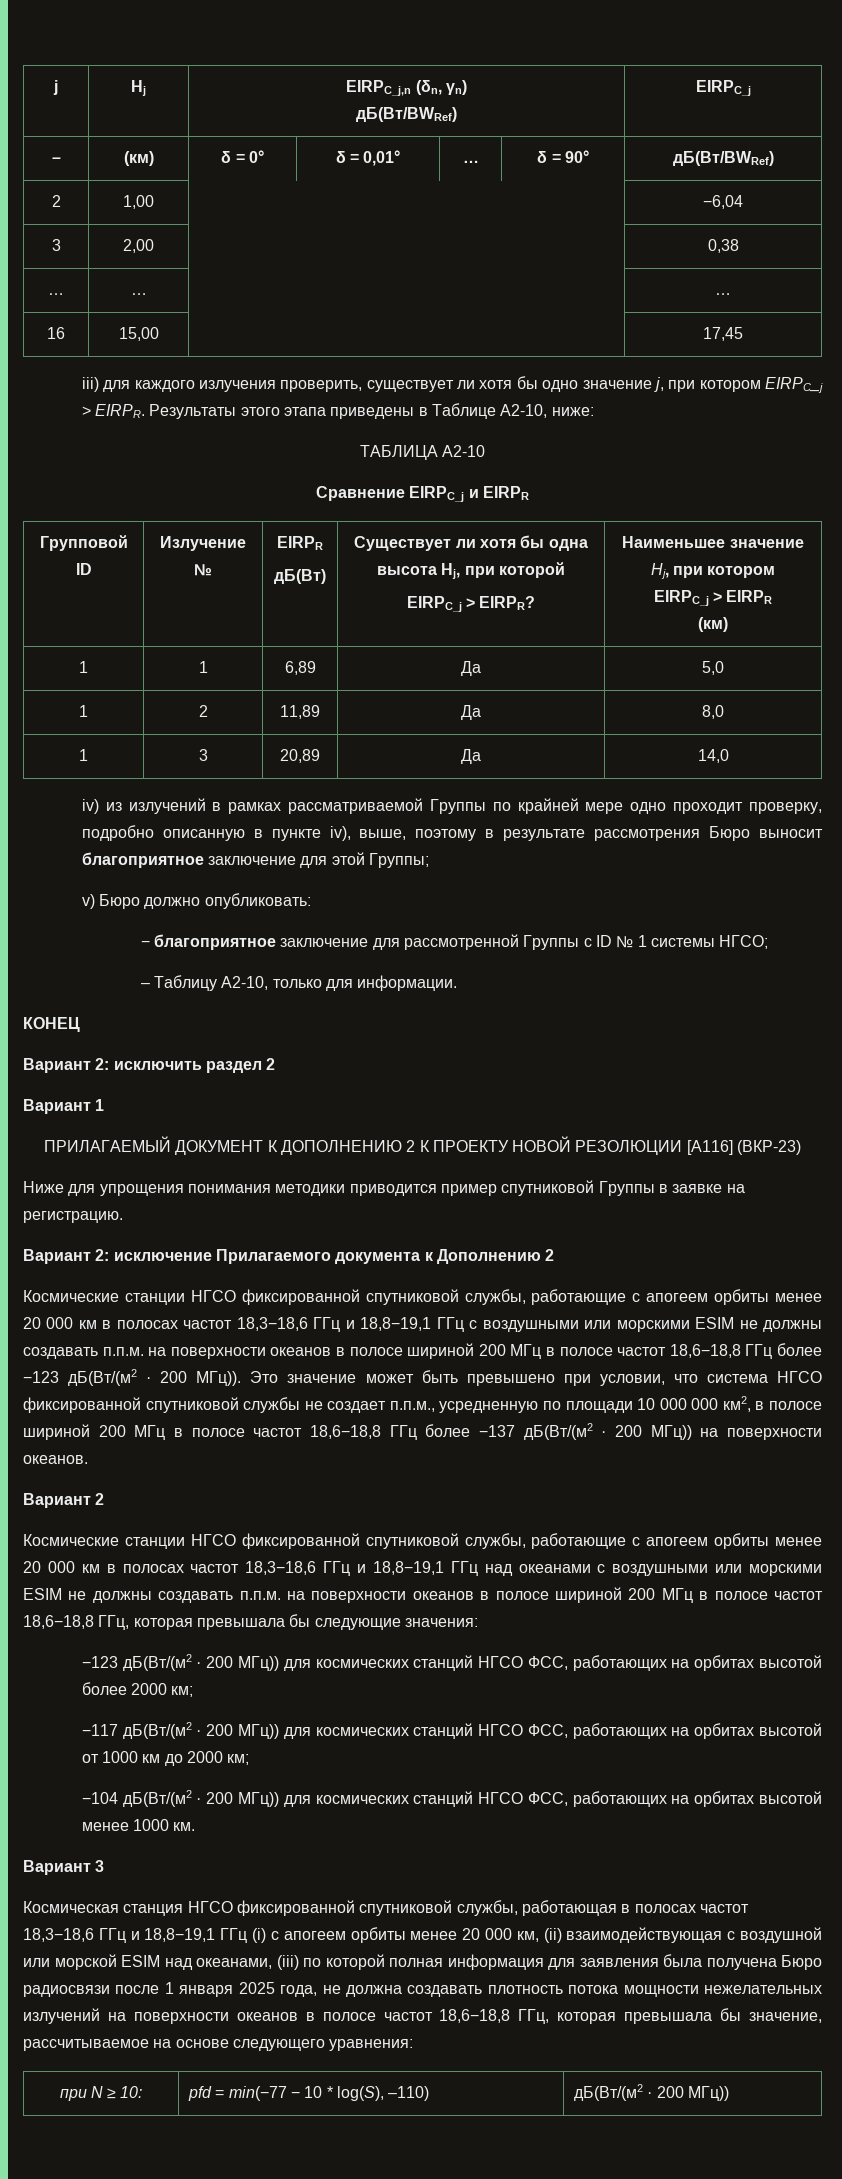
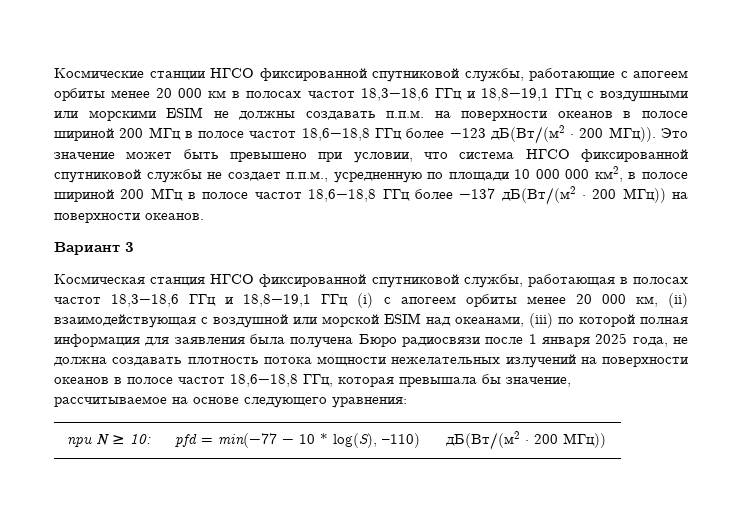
- j | Hj | EIRPC_j,n (δn, γn)
- дБ(Вт/BWRef) | EIRPC_j
- – | (км) | δ = 0° | δ = 0,01° | … | δ = 90° | дБ(Вт/BWRef)
- 2 | 1,00 | | −6,04
- 3 | 2,00 | | 0,38
- … | … | | …
- 16 | 15,00 | | 17,45
- iii) для каждого излучения проверить, существует ли хотя бы одно значение j, при котором EIRPC_j > EIRPR. Результаты этого этапа приведены в Таблице A2-10, ниже:
- ТАБЛИЦА A2-10
- Сравнение EIRPC_j и EIRPR
- Групповой ID | Излучение № | EIRPR
- дБ(Вт) | Существует ли хотя бы одна высота Hj, при которой
- EIRPC_j > EIRPR? | Наименьшее значение Hj, при котором
- EIRPC_j > EIRPR
- (км)
- 1 | 1 | 6,89 | Да | 5,0
- 1 | 2 | 11,89 | Да | 8,0
- 1 | 3 | 20,89 | Да | 14,0
- iv) из излучений в рамках рассматриваемой Группы по крайней мере одно проходит проверку, подробно описанную в пункте iv), выше, поэтому в результате рассмотрения Бюро выносит благоприятное заключение для этой Группы;
- v) Бюро должно опубликовать:
- − благоприятное заключение для рассмотренной Группы с ID № 1 системы НГСО;
- – Таблицу A2-10, только для информации.
- КОНЕЦ
- Вариант 2: исключить раздел 2
- Вариант 1
- ПРИЛАГАЕМЫЙ ДОКУМЕНТ К ДОПОЛНЕНИЮ 2 К ПРОЕКТУ НОВОЙ РЕЗОЛЮЦИИ [A116] (ВКР-23)
- Ниже для упрощения понимания методики приводится пример спутниковой Группы в заявке на регистрацию.
- Вариант 2: исключение Прилагаемого документа к Дополнению 2
- Вариант 2
- Космические станции НГСО фиксированной спутниковой службы, работающие с апогеем орбиты менее 20 000 км в полосах частот 18,3−18,6 ГГц и 18,8−19,1 ГГц над океанами с воздушными или морскими ESIM не должны создавать п.п.м. на поверхности океанов в полосе шириной 200 МГц в полосе частот 18,6−18,8 ГГц, которая превышала бы следующие значения:
- −123 дБ(Вт/(м2 · 200 МГц)) для космических станций НГСО ФСС, работающих на орбитах высотой более 2000 км;
- −117 дБ(Вт/(м2 · 200 МГц)) для космических станций НГСО ФСС, работающих на орбитах высотой от 1000 км до 2000 км;
- −104 дБ(Вт/(м2 · 200 МГц)) для космических станций НГСО ФСС, работающих на орбитах высотой менее 1000 км.

